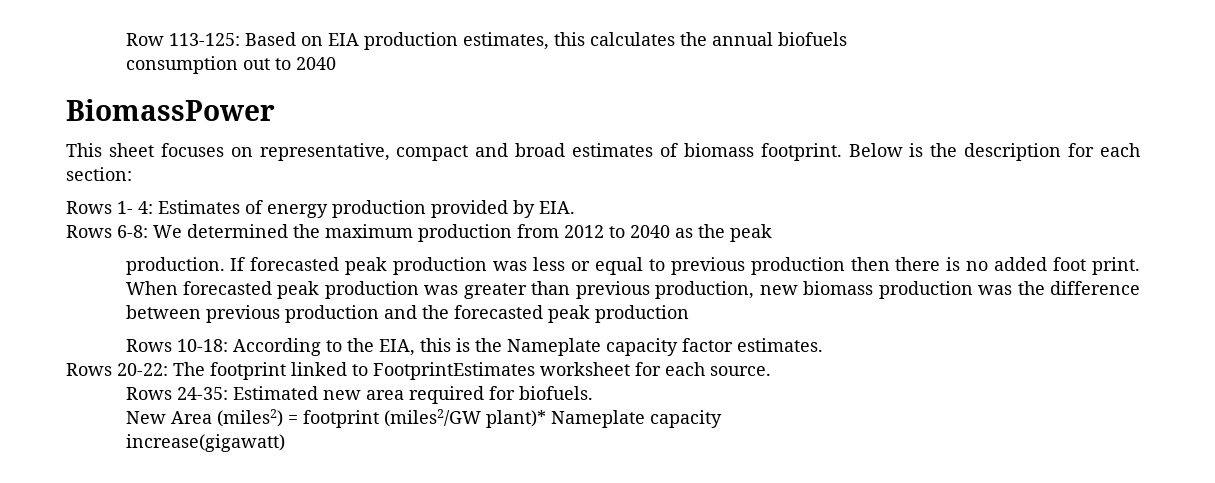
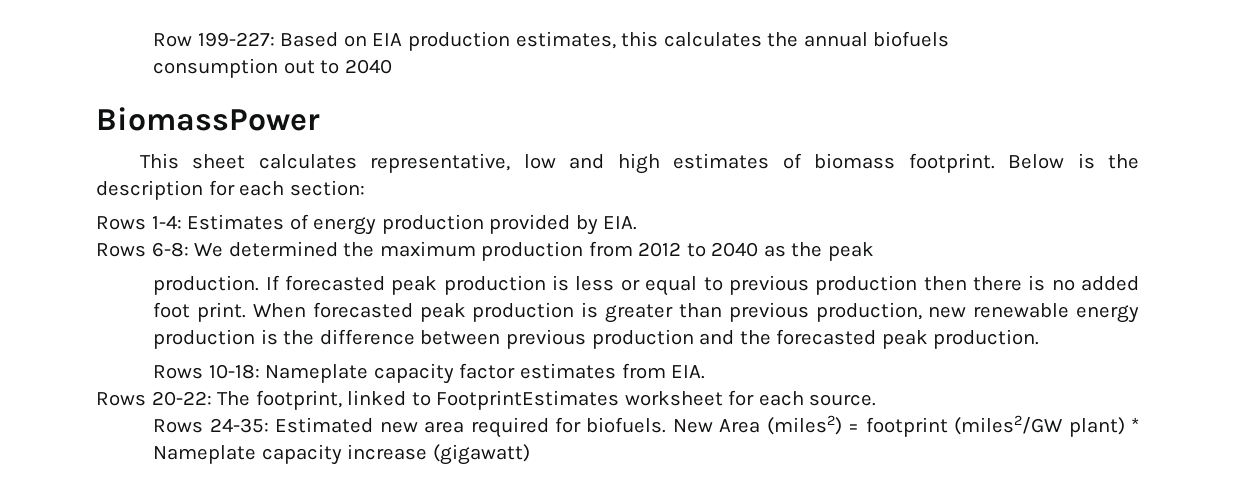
- Row 113-125: Based on EIA production estimates, this calculates the annual biofuels
+ Row 199-227: Based on EIA production estimates, this calculates the annual biofuels
- This sheet focuses on representative, compact and broad estimates of biomass footprint.
+ This sheet calculates representative, low and high estimates of biomass footprint.
- Rows 1- 4: Estimates of energy production provided by EIA.
+ Rows 1-4: Estimates of energy production provided by EIA.
- If forecasted peak production was less or equal to previous production then there is no added foot print.
+ If forecasted peak production is less or equal to previous production then there is no added foot print.
- When forecasted peak production was greater than previous production, new biomass production was the difference between previous production and the forecasted peak production
+ When forecasted peak production is greater than previous production, new renewable energy production is the difference between previous production and the forecasted peak production.
- Rows 10-18: According to the EIA, this is the Nameplate capacity factor estimates.
+ Rows 10-18: Nameplate capacity factor estimates from EIA.
- Rows 20-22: The footprint linked to FootprintEstimates worksheet for each source.
+ Rows 20-22: The footprint, linked to FootprintEstimates worksheet for each source.
- Rows 24-35: Estimated new area required for biofuels.
- New Area (miles2) = footprint (miles2/GW plant)* Nameplate capacity
- increase(gigawatt)
+ Rows 24-35: Estimated new area required for biofuels. New Area (miles2) = footprint (miles2/GW plant) * Nameplate capacity increase (gigawatt)

